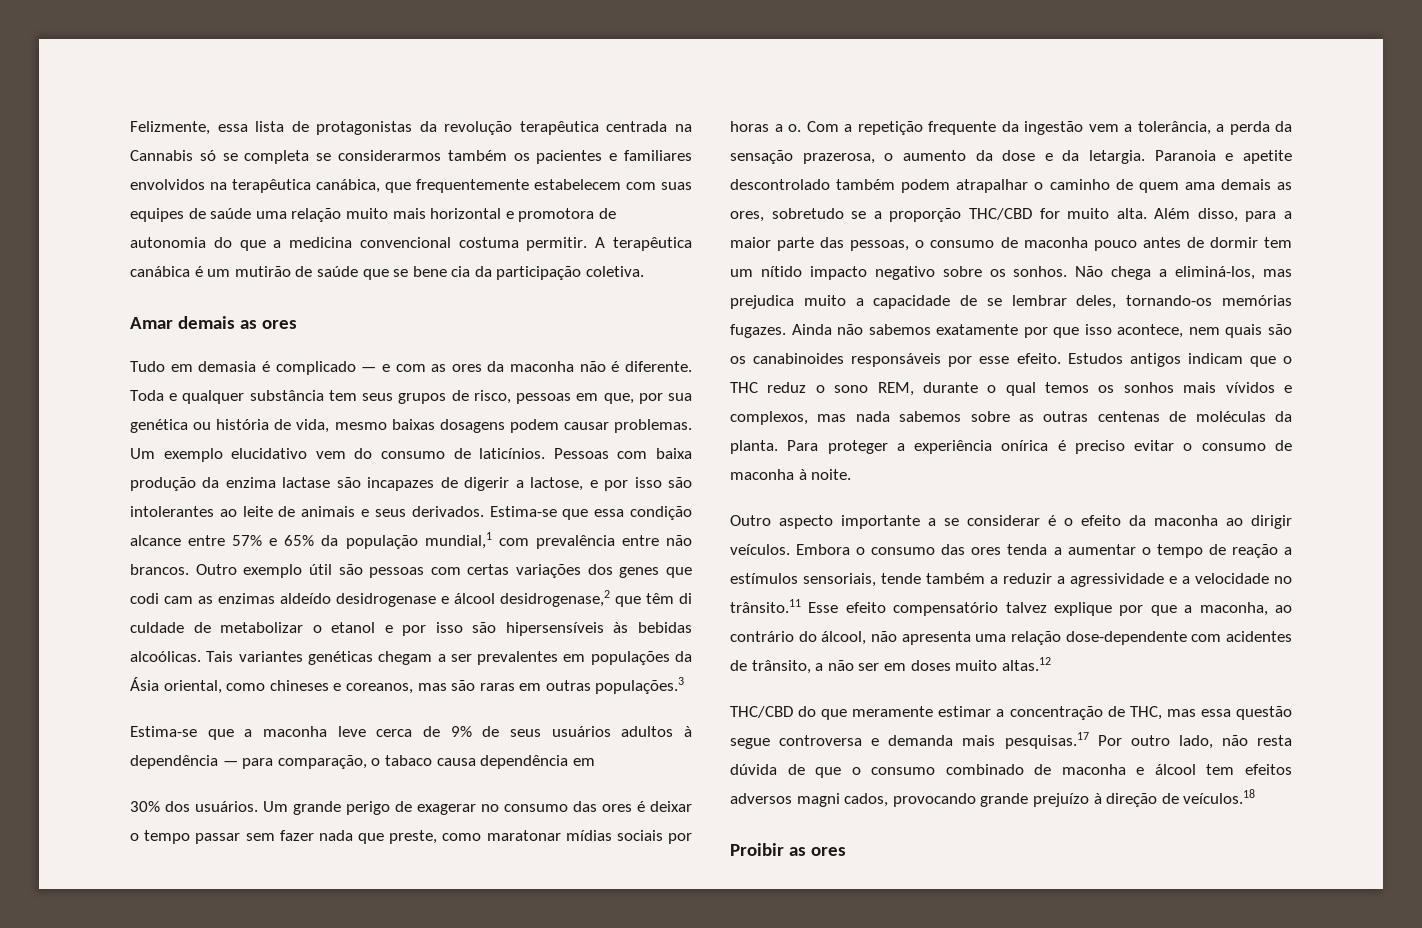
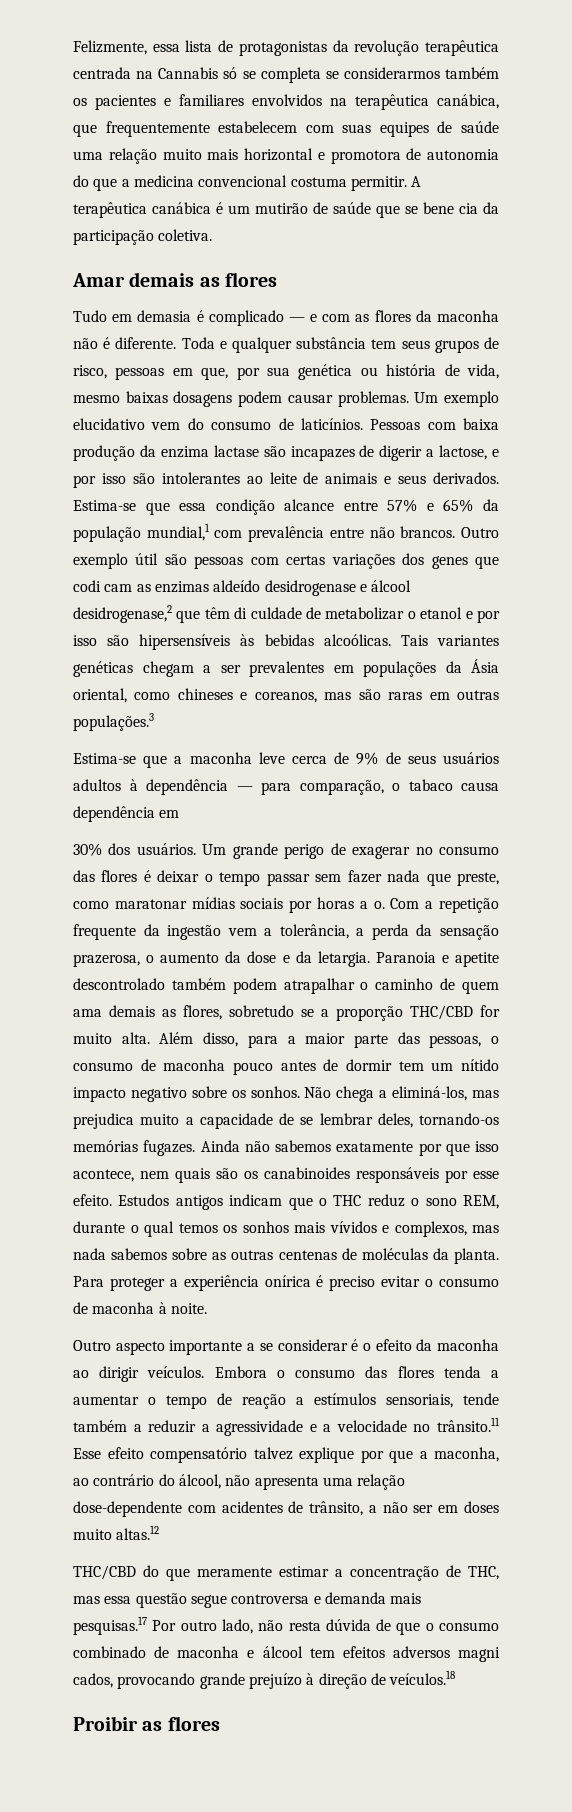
- Amar demais as ores
+ Amar demais as flores
- Tudo em demasia é complicado — e com as ores da maconha não é diferente.
+ Tudo em demasia é complicado — e com as flores da maconha não é diferente.
- Um grande perigo de exagerar no consumo das ores é deixar o tempo passar sem fazer nada que preste, como maratonar mídias sociais por horas a o.
+ Um grande perigo de exagerar no consumo das flores é deixar o tempo passar sem fazer nada que preste, como maratonar mídias sociais por horas a o.
- Paranoia e apetite descontrolado também podem atrapalhar o caminho de quem ama demais as ores, sobretudo se a proporção THC/CBD for muito alta.
+ Paranoia e apetite descontrolado também podem atrapalhar o caminho de quem ama demais as flores, sobretudo se a proporção THC/CBD for muito alta.
- Embora o consumo das ores tenda a aumentar o tempo de reação a estímulos sensoriais, tende também a reduzir a agressividade e a velocidade no trânsito.11 Esse efeito compensatório talvez explique por que a maconha, ao contrário do álcool, não apresenta uma relação dose-dependente com acidentes de trânsito, a não ser em doses muito altas.12
+ Embora o consumo das flores tenda a aumentar o tempo de reação a estímulos sensoriais, tende também a reduzir a agressividade e a velocidade no trânsito.11 Esse efeito compensatório talvez explique por que a maconha, ao contrário do álcool, não apresenta uma relação dose-dependente com acidentes de trânsito, a não ser em doses muito altas.12
- Proibir as ores
+ Proibir as flores

